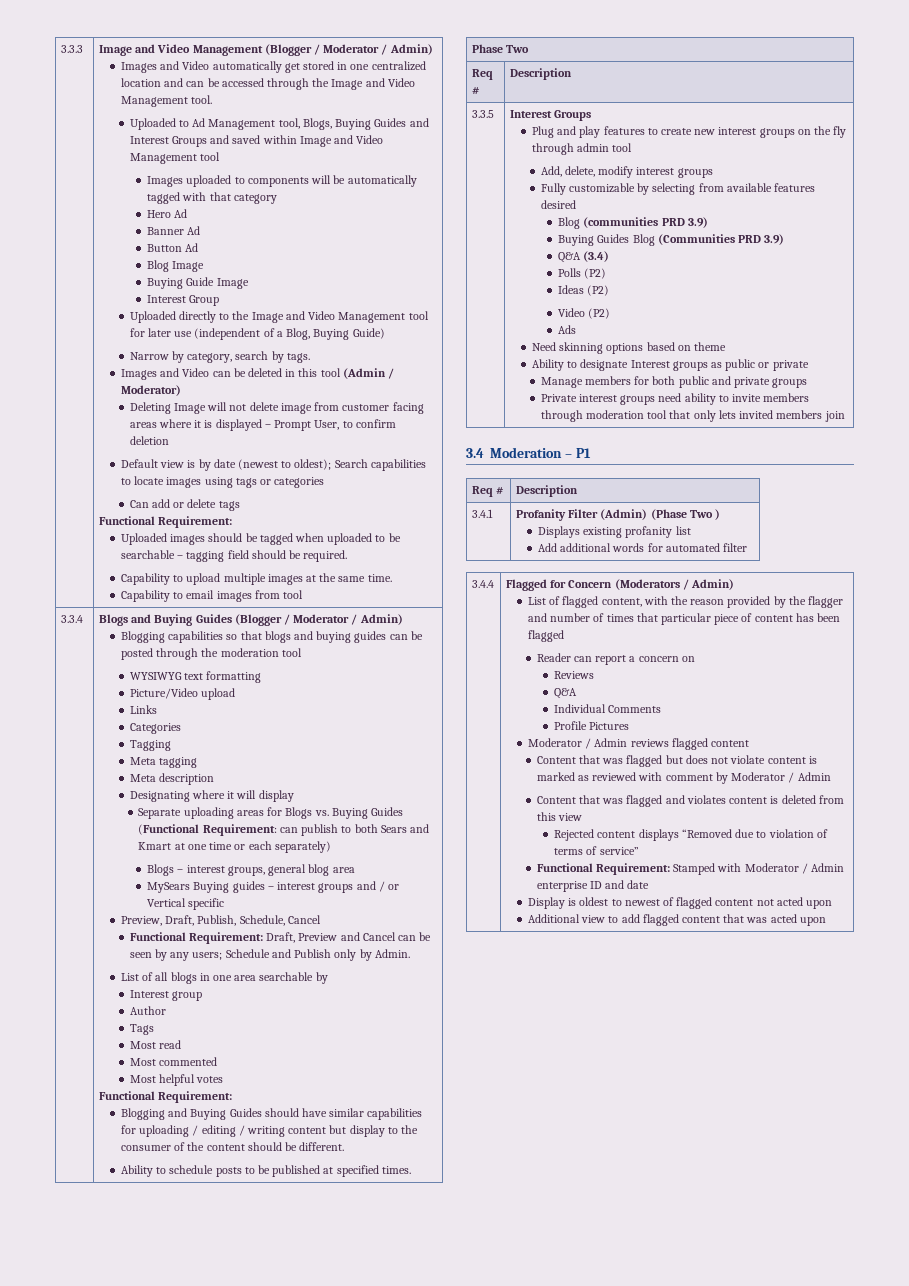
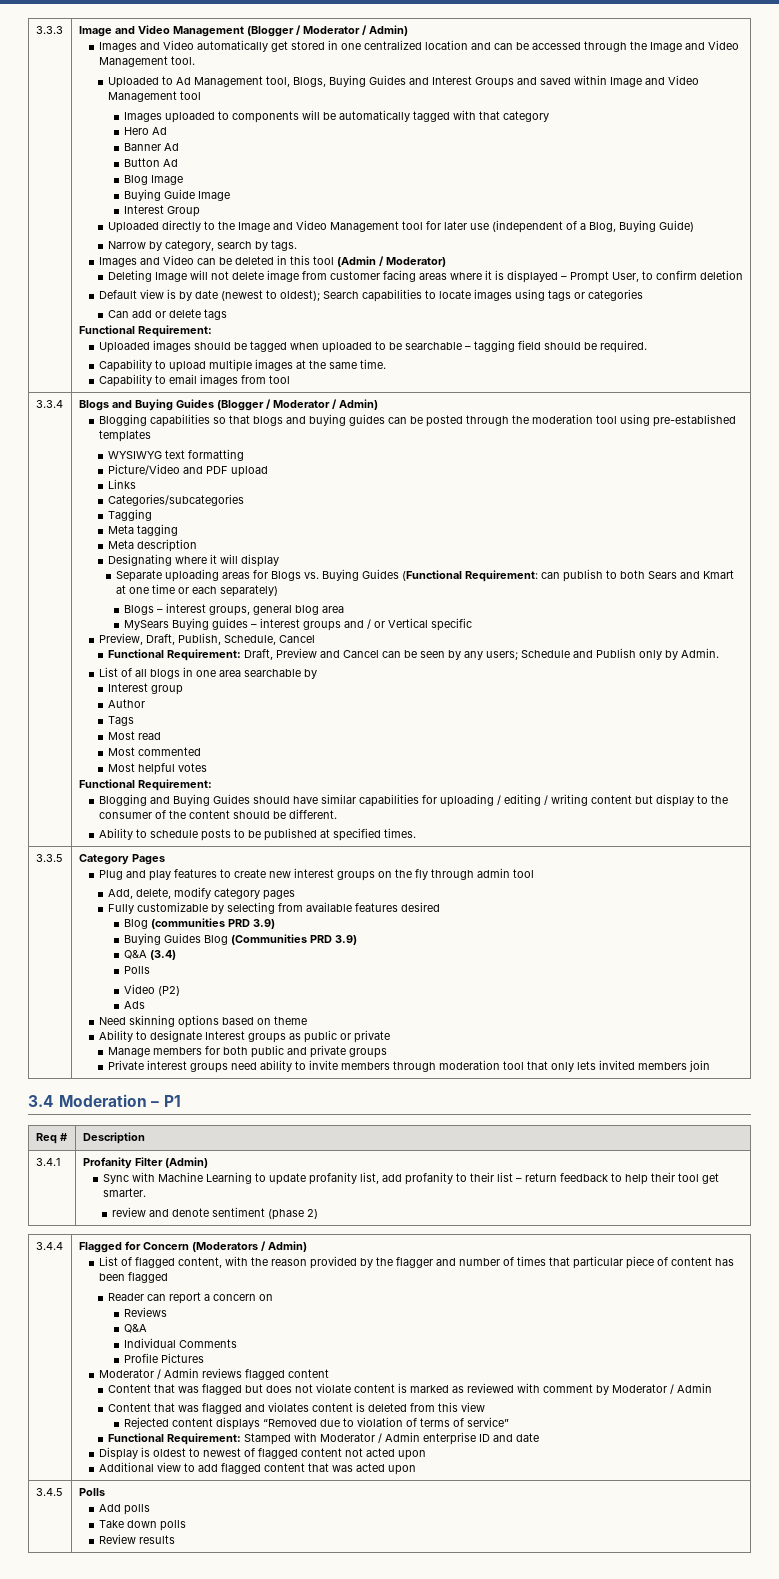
- Blogging capabilities so that blogs and buying guides can be posted through the moderation tool
+ Blogging capabilities so that blogs and buying guides can be posted through the moderation tool using pre-established templates
- Picture/Video upload
+ Picture/Video and PDF upload
- Categories
+ Categories/subcategories
- Phase Two
- Req # | Description
- 3.3.5 | Interest Groups
+ 3.3.5 | Category Pages
- Add, delete, modify interest groups
+ Add, delete, modify category pages
  Q&A (3.4)
- Polls (P2)
- Ideas (P2)
+ Polls
- 3.4.1 | Profanity Filter (Admin) (Phase Two )
- Displays existing profanity list
- Add additional words for automated filter
+ 3.4.1 | Profanity Filter (Admin)
+ Sync with Machine Learning to update profanity list, add profanity to their list – return feedback to help their tool get smarter.
+ review and denote sentiment (phase 2)
+ 3.4.5 | Polls
+ Add polls
+ Take down polls
+ Review results

